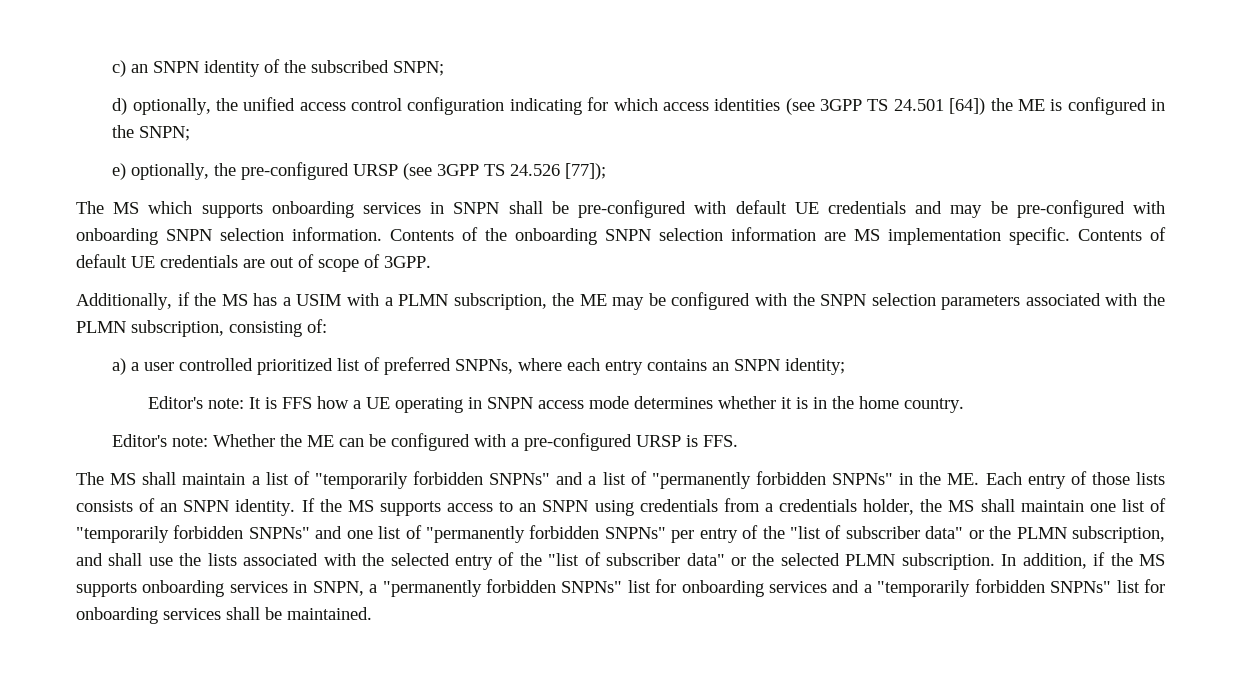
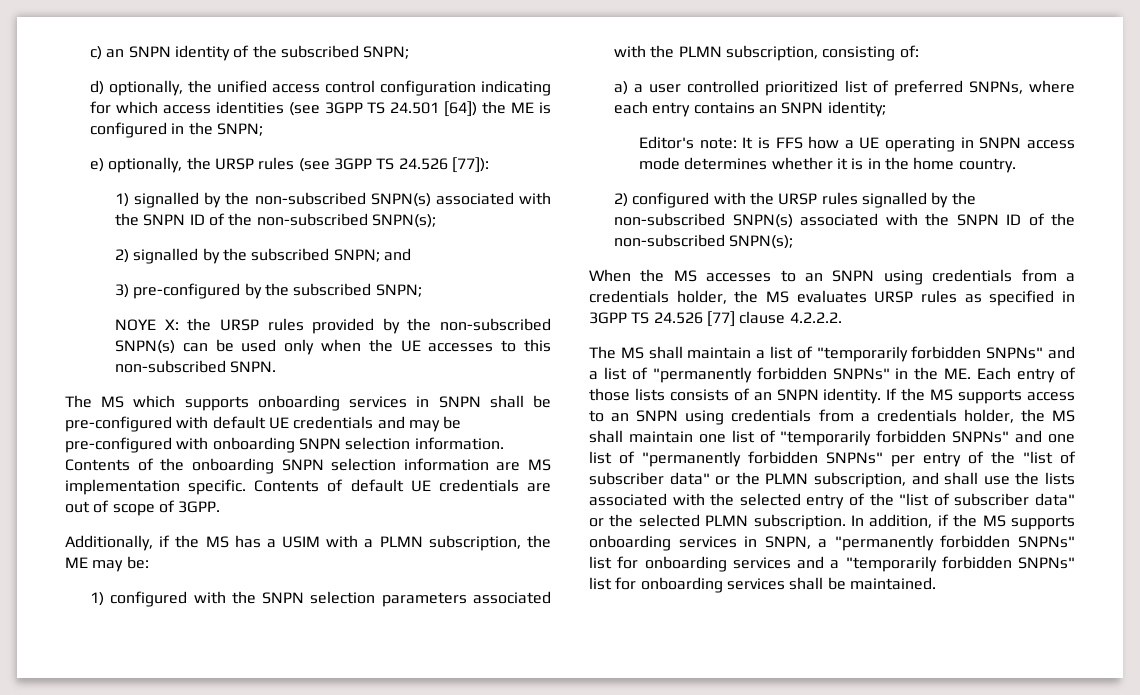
- e) optionally, the pre-configured URSP (see 3GPP TS 24.526 [77]);
+ e) optionally, the URSP rules (see 3GPP TS 24.526 [77]):
+ 1) signalled by the non-subscribed SNPN(s) associated with the SNPN ID of the non-subscribed SNPN(s);
+ 2) signalled by the subscribed SNPN; and
+ 3) pre-configured by the subscribed SNPN;
+ NOYE X: the URSP rules provided by the non-subscribed SNPN(s) can be used only when the UE accesses to this non-subscribed SNPN.
- Additionally, if the MS has a USIM with a PLMN subscription, the ME may be configured with the SNPN selection parameters associated with the PLMN subscription, consisting of:
+ Additionally, if the MS has a USIM with a PLMN subscription, the ME may be:
+ 1) configured with the SNPN selection parameters associated with the PLMN subscription, consisting of:
- Editor's note: Whether the ME can be configured with a pre-configured URSP is FFS.
+ 2) configured with the URSP rules signalled by the non-subscribed SNPN(s) associated with the SNPN ID of the non-subscribed SNPN(s);
+ When the MS accesses to an SNPN using credentials from a credentials holder, the MS evaluates URSP rules as specified in 3GPP TS 24.526 [77] clause 4.2.2.2.

